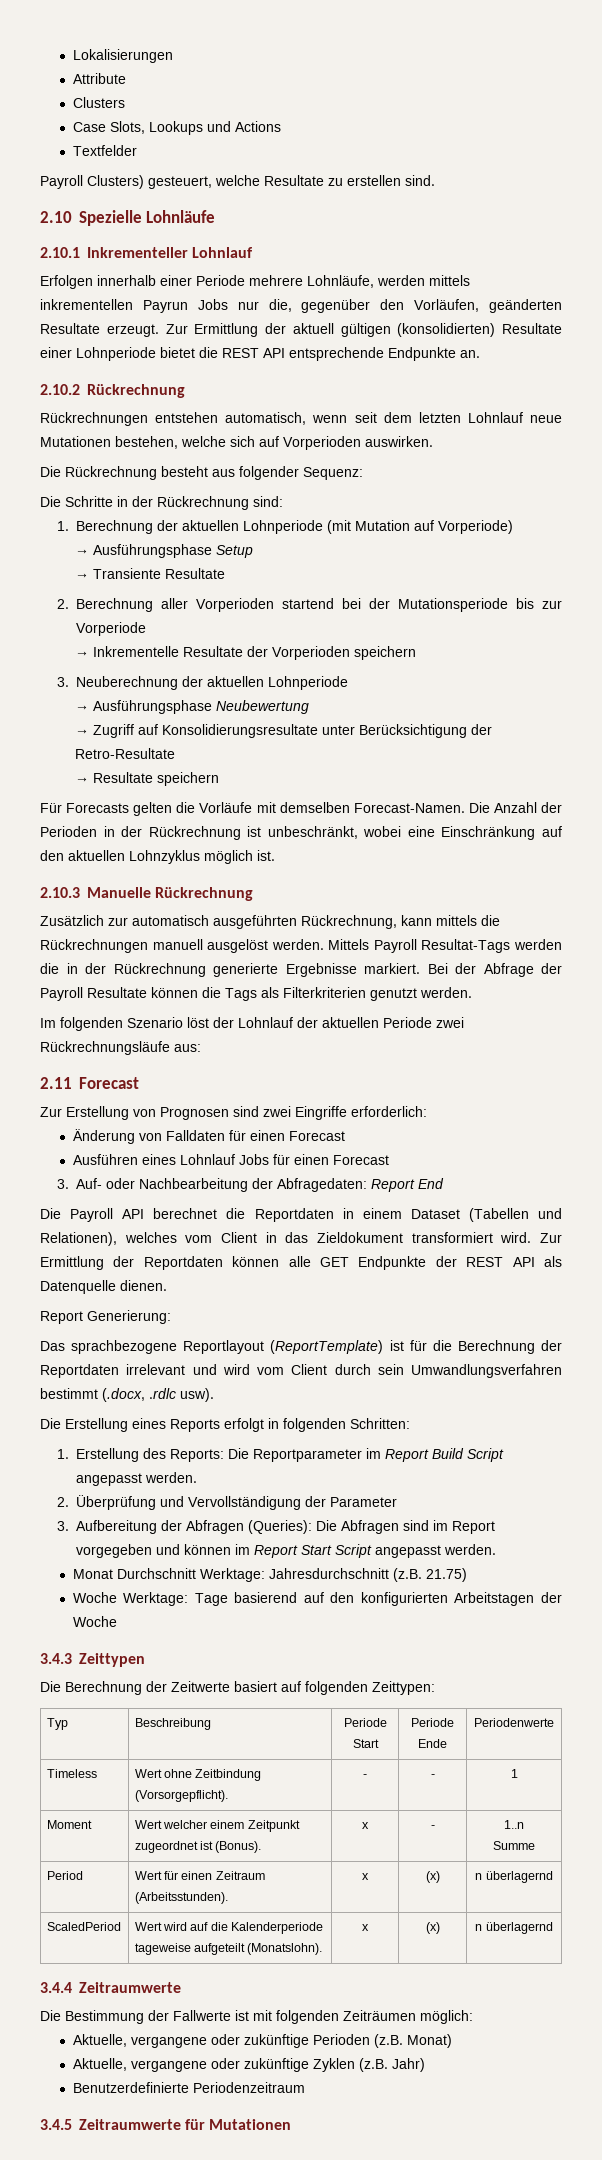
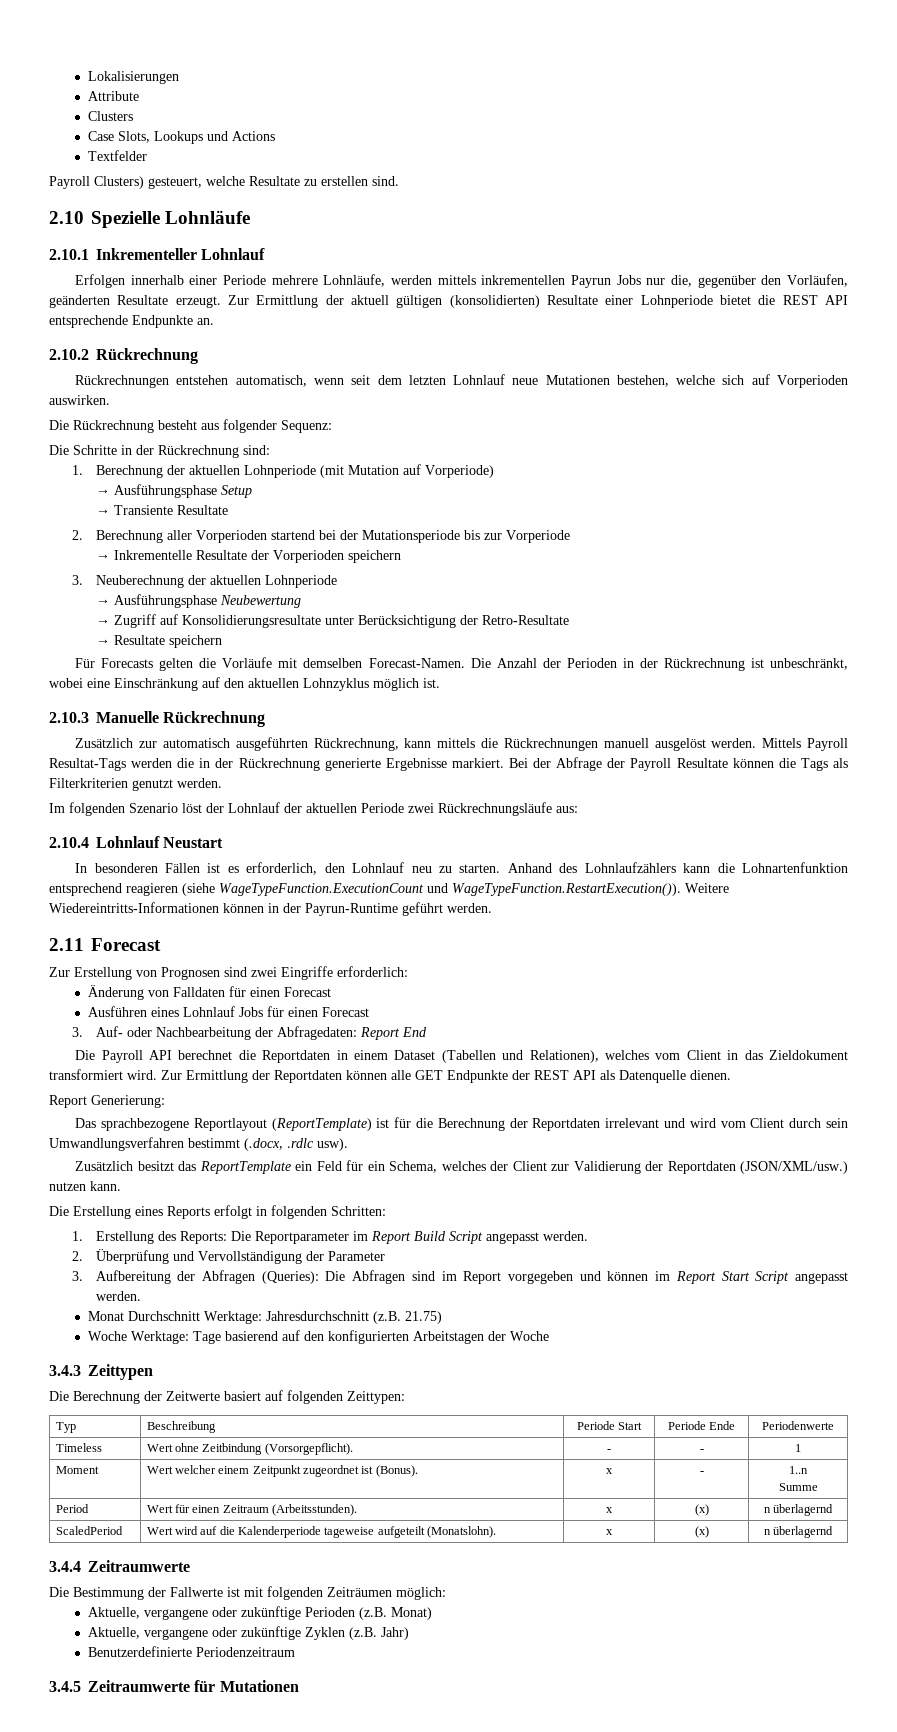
+ 2.10.4 Lohnlauf Neustart
+ In besonderen Fällen ist es erforderlich, den Lohnlauf neu zu starten. Anhand des Lohnlaufzählers kann die Lohnartenfunktion entsprechend reagieren (siehe WageTypeFunction.ExecutionCount und WageTypeFunction.RestartExecution()). Weitere Wiedereintritts-Informationen können in der Payrun-Runtime geführt werden.
+ Zusätzlich besitzt das ReportTemplate ein Feld für ein Schema, welches der Client zur Validierung der Reportdaten (JSON/XML/usw.) nutzen kann.

